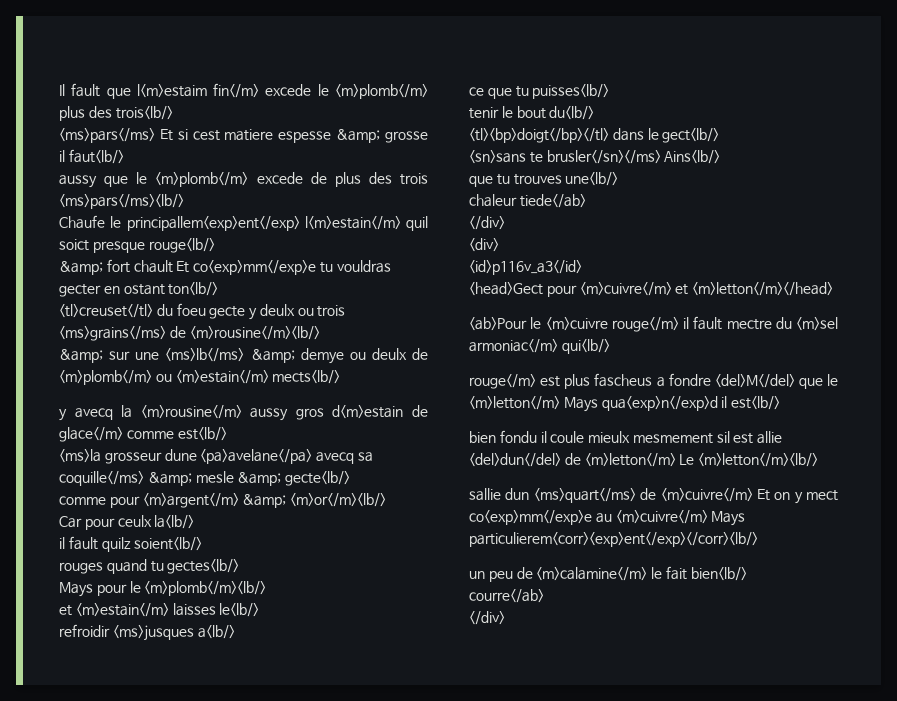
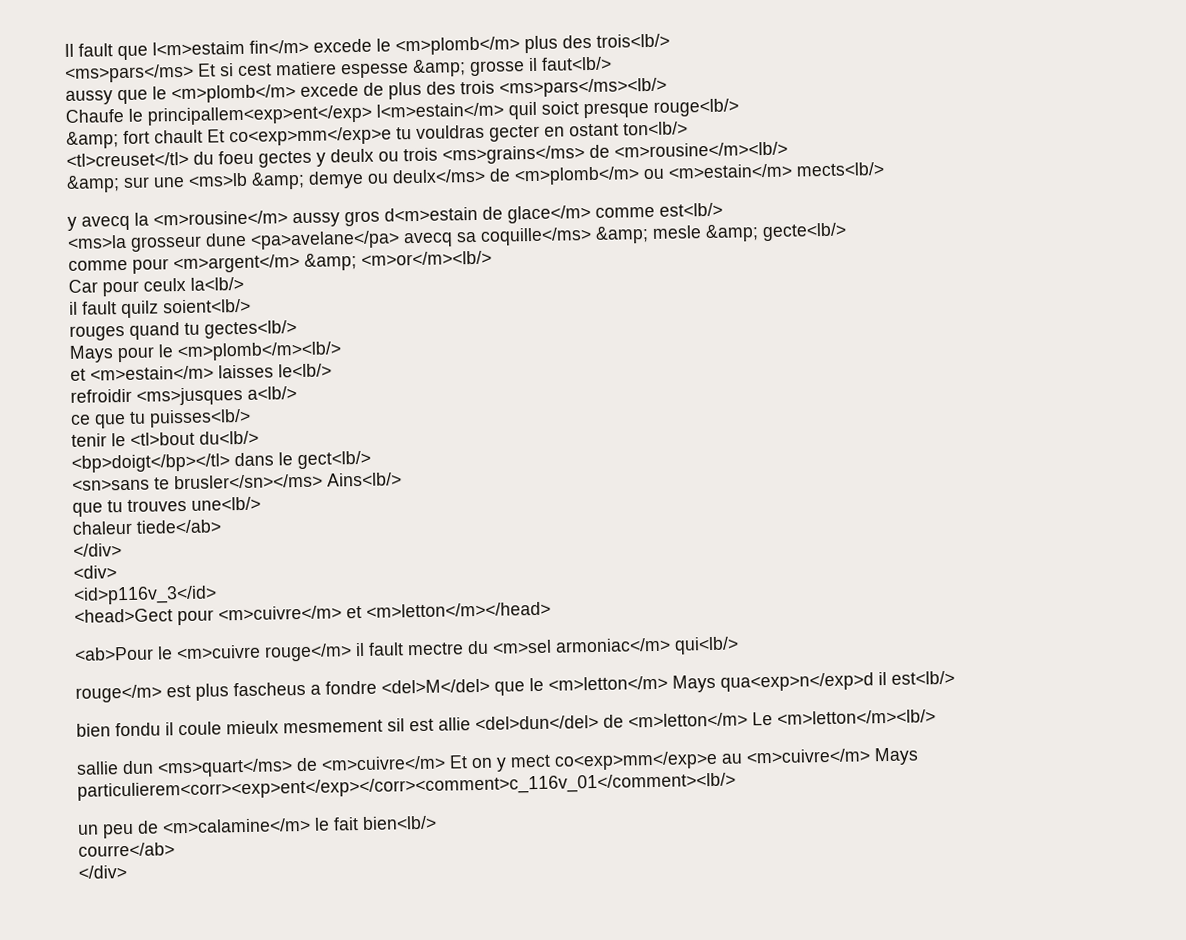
- <tl>creuset</tl> du foeu gecte y deulx ou trois <ms>grains</ms> de <m>rousine</m><lb/>
+ <tl>creuset</tl> du foeu gectes y deulx ou trois <ms>grains</ms> de <m>rousine</m><lb/>
- &amp; sur une <ms>lb</ms> &amp; demye ou deulx de <m>plomb</m> ou <m>estain</m> mects<lb/>
+ &amp; sur une <ms>lb &amp; demye ou deulx</ms> de <m>plomb</m> ou <m>estain</m> mects<lb/>
- tenir le bout du<lb/>
+ tenir le <tl>bout du<lb/>
- <tl><bp>doigt</bp></tl> dans le gect<lb/>
+ <bp>doigt</bp></tl> dans le gect<lb/>
- <id>p116v_a3</id>
+ <id>p116v_3</id>
- sallie dun <ms>quart</ms> de <m>cuivre</m> Et on y mect co<exp>mm</exp>e au <m>cuivre</m> Mays particulierem<corr><exp>ent</exp></corr><lb/>
+ sallie dun <ms>quart</ms> de <m>cuivre</m> Et on y mect co<exp>mm</exp>e au <m>cuivre</m> Mays particulierem<corr><exp>ent</exp></corr><comment>c_116v_01</comment><lb/>

